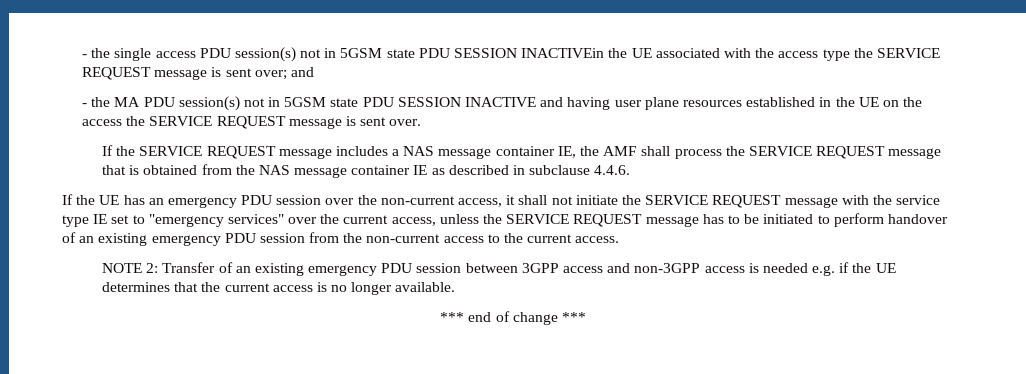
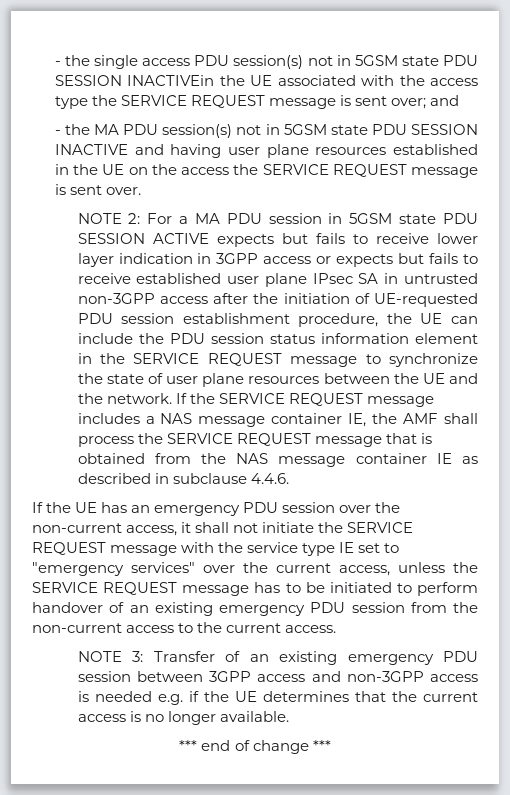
+ NOTE 2: For a MA PDU session in 5GSM state PDU SESSION ACTIVE expects but fails to receive lower layer indication in 3GPP access or expects but fails to receive established user plane IPsec SA in untrusted non-3GPP access after the initiation of UE-requested PDU session establishment procedure, the UE can include the PDU session status information element in the SERVICE REQUEST message to synchronize the state of user plane resources between the UE and the network.
- NOTE 2: Transfer of an existing emergency PDU session between 3GPP access and non-3GPP access is needed e.g. if the UE determines that the current access is no longer available.
+ NOTE 3: Transfer of an existing emergency PDU session between 3GPP access and non-3GPP access is needed e.g. if the UE determines that the current access is no longer available.

